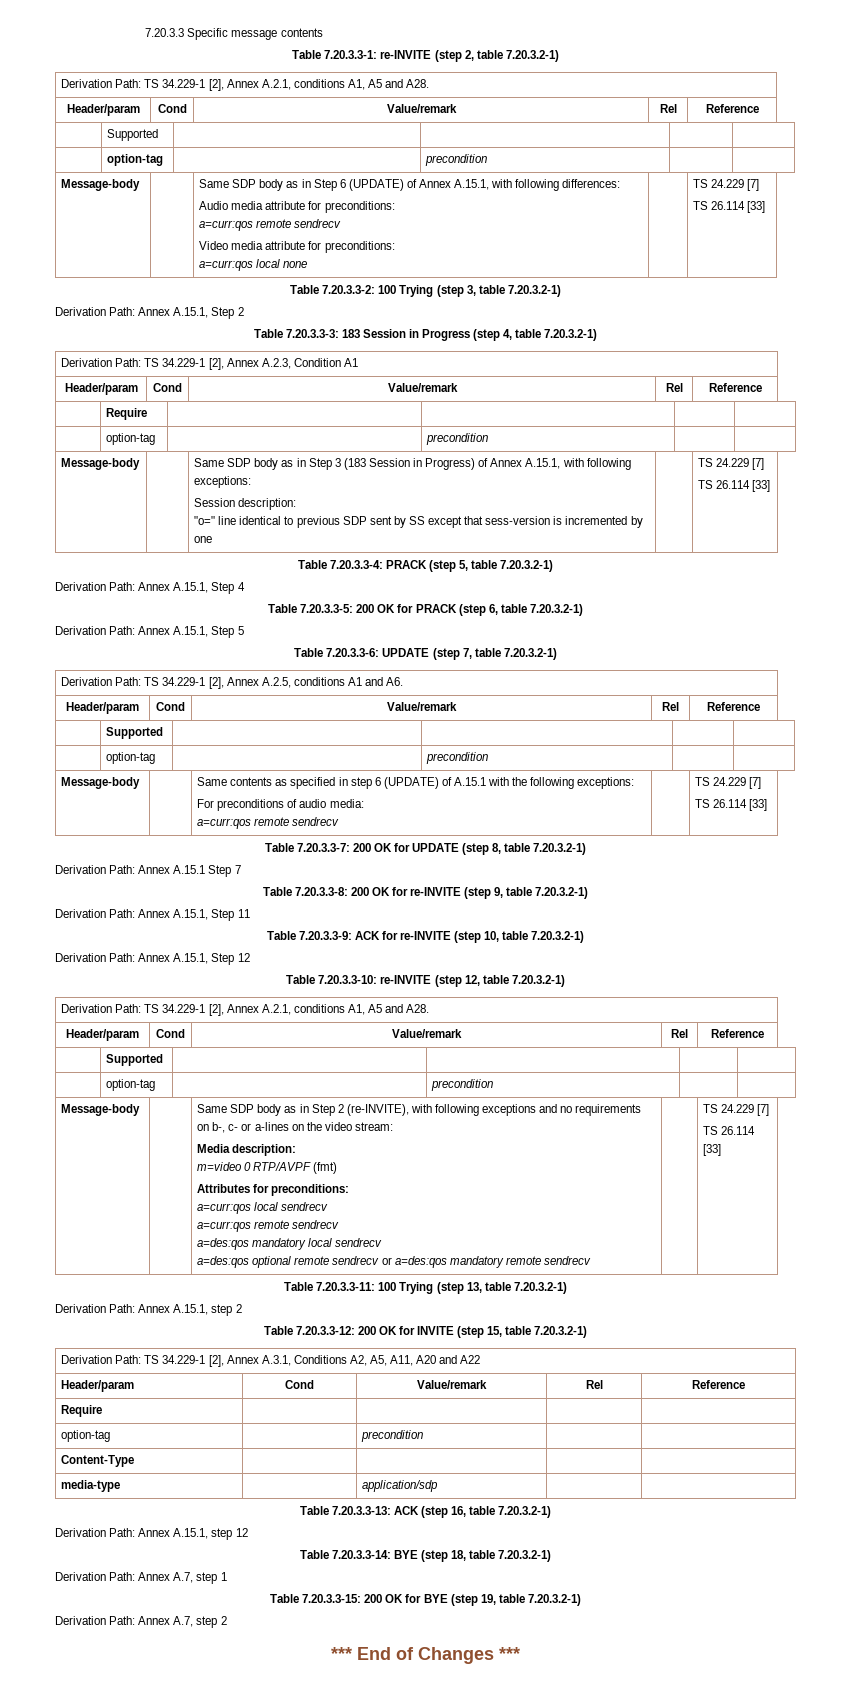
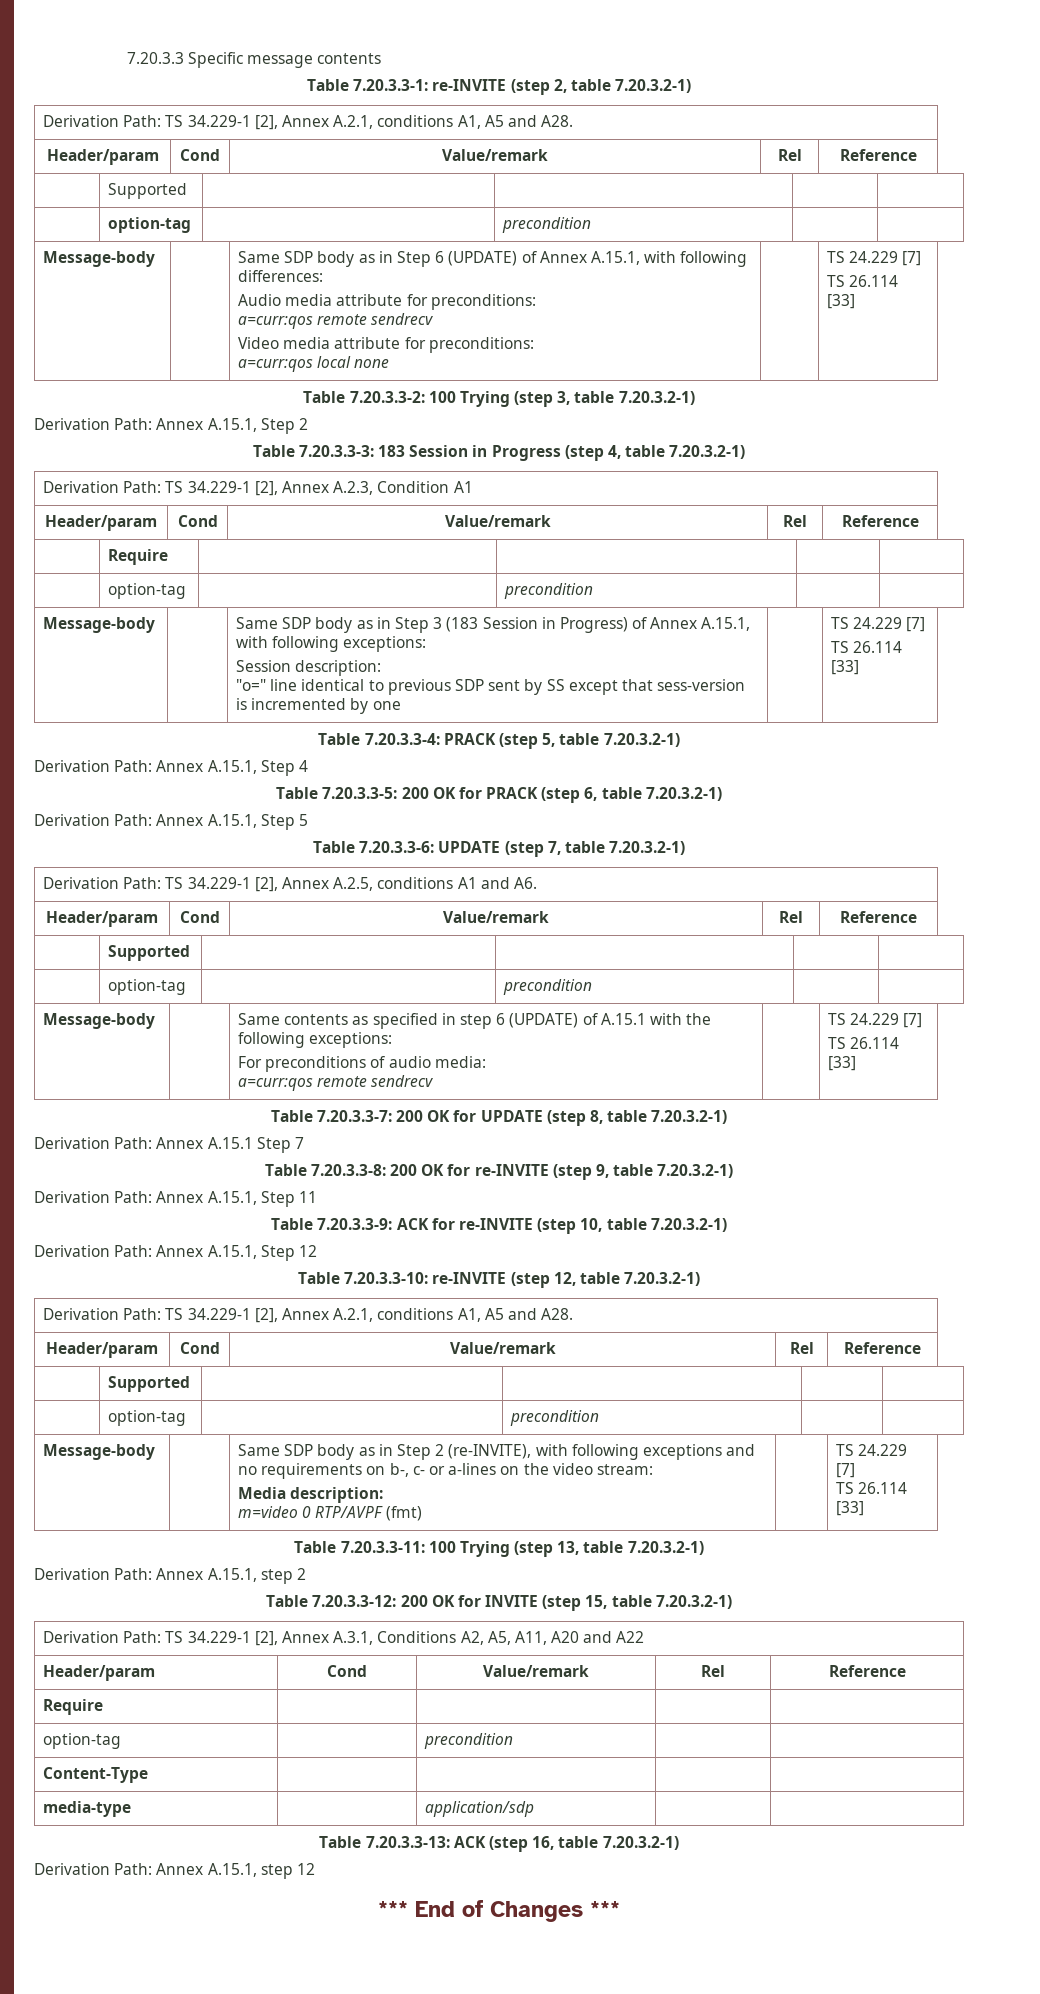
- Attributes for preconditions:
- a=curr:qos local sendrecv
- a=curr:qos remote sendrecv
- a=des:qos mandatory local sendrecv
- a=des:qos optional remote sendrecv or a=des:qos mandatory remote sendrecv
- Table 7.20.3.3-14: BYE (step 18, table 7.20.3.2-1)
- Derivation Path: Annex A.7, step 1
- Table 7.20.3.3-15: 200 OK for BYE (step 19, table 7.20.3.2-1)
- Derivation Path: Annex A.7, step 2

